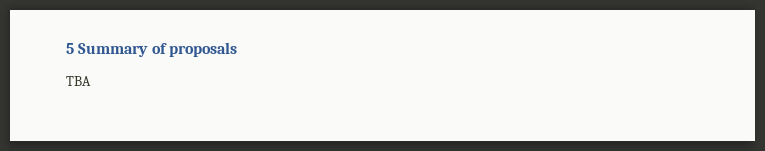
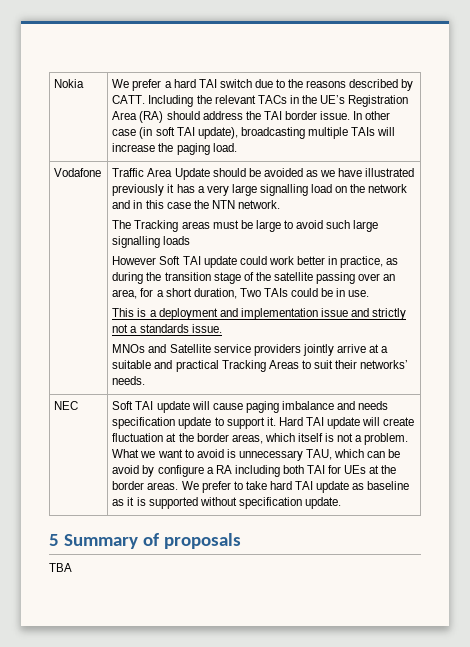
+ Nokia | We prefer a hard TAI switch due to the reasons described by CATT. Including the relevant TACs in the UE’s Registration Area (RA) should address the TAI border issue. In other case (in soft TAI update), broadcasting multiple TAIs will increase the paging load.
+ Vodafone | Traffic Area Update should be avoided as we have illustrated previously it has a very large signalling load on the network and in this case the NTN network.
+ The Tracking areas must be large to avoid such large signalling loads
+ However Soft TAI update could work better in practice, as during the transition stage of the satellite passing over an area, for a short duration, Two TAIs could be in use.
+ This is a deployment and implementation issue and strictly not a standards issue.
+ MNOs and Satellite service providers jointly arrive at a suitable and practical Tracking Areas to suit their networks’ needs.
+ NEC | Soft TAI update will cause paging imbalance and needs specification update to support it. Hard TAI update will create fluctuation at the border areas, which itself is not a problem. What we want to avoid is unnecessary TAU, which can be avoid by configure a RA including both TAI for UEs at the border areas. We prefer to take hard TAI update as baseline as it is supported without specification update.

